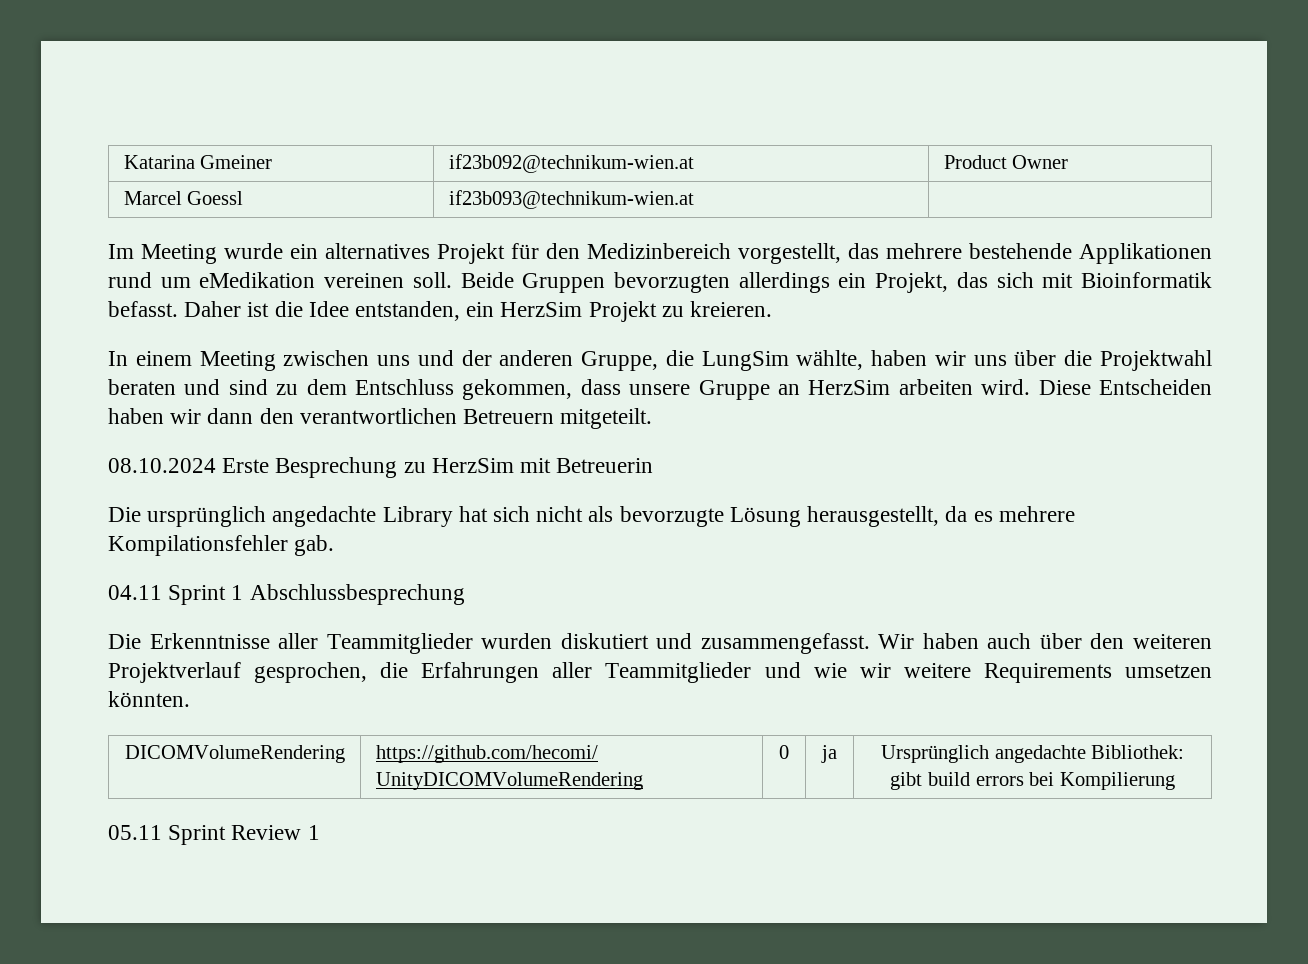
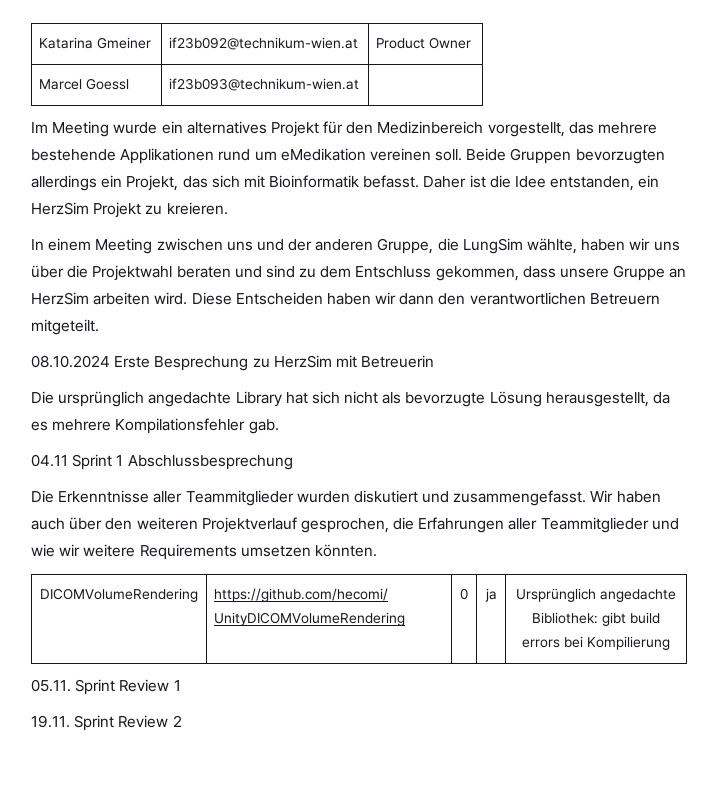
- 05.11 Sprint Review 1
+ 05.11. Sprint Review 1
+ 19.11. Sprint Review 2

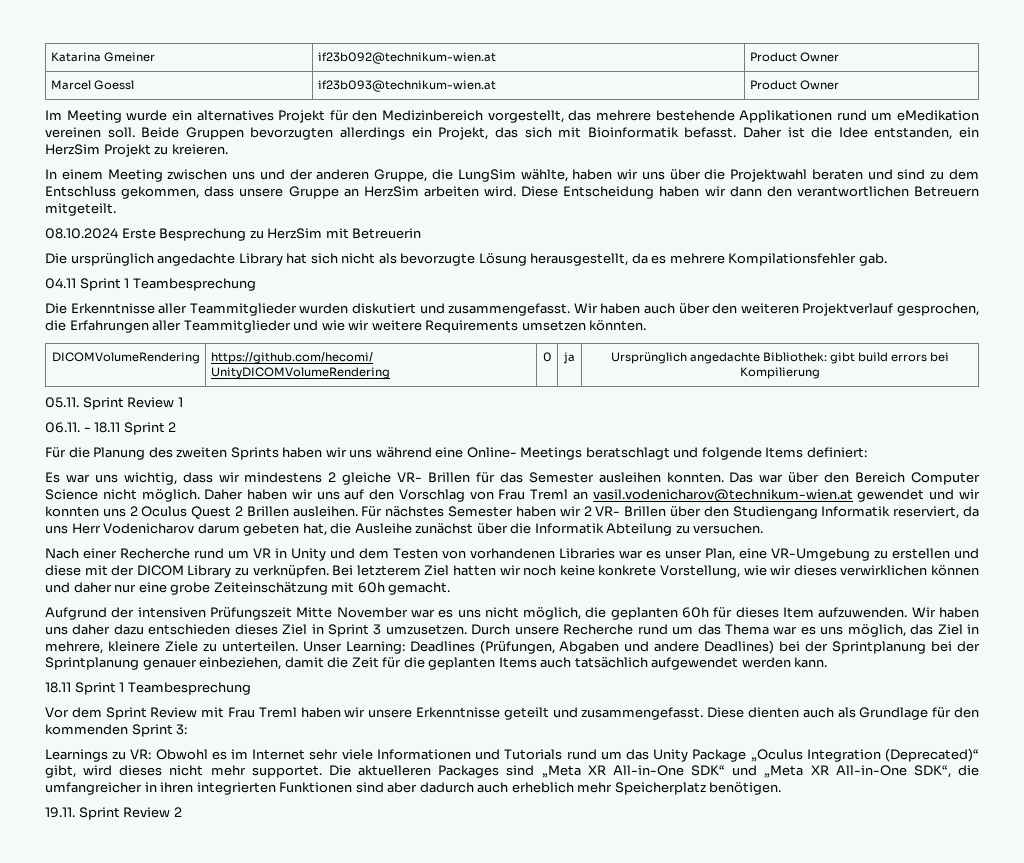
- Marcel Goessl | if23b093@technikum-wien.at |
+ Marcel Goessl | if23b093@technikum-wien.at | Product Owner
- Diese Entscheiden haben wir dann den verantwortlichen Betreuern mitgeteilt.
+ Diese Entscheidung haben wir dann den verantwortlichen Betreuern mitgeteilt.
- 04.11 Sprint 1 Abschlussbesprechung
+ 04.11 Sprint 1 Teambesprechung
+ 06.11. - 18.11 Sprint 2
+ Für die Planung des zweiten Sprints haben wir uns während eine Online- Meetings beratschlagt und folgende Items definiert:
+ Es war uns wichtig, dass wir mindestens 2 gleiche VR- Brillen für das Semester ausleihen konnten. Das war über den Bereich Computer Science nicht möglich. Daher haben wir uns auf den Vorschlag von Frau Treml an vasil.vodenicharov@technikum-wien.at gewendet und wir konnten uns 2 Oculus Quest 2 Brillen ausleihen. Für nächstes Semester haben wir 2 VR- Brillen über den Studiengang Informatik reserviert, da uns Herr Vodenicharov darum gebeten hat, die Ausleihe zunächst über die Informatik Abteilung zu versuchen.
+ Nach einer Recherche rund um VR in Unity und dem Testen von vorhandenen Libraries war es unser Plan, eine VR-Umgebung zu erstellen und diese mit der DICOM Library zu verknüpfen. Bei letzterem Ziel hatten wir noch keine konkrete Vorstellung, wie wir dieses verwirklichen können und daher nur eine grobe Zeiteinschätzung mit 60h gemacht.
+ Aufgrund der intensiven Prüfungszeit Mitte November war es uns nicht möglich, die geplanten 60h für dieses Item aufzuwenden. Wir haben uns daher dazu entschieden dieses Ziel in Sprint 3 umzusetzen. Durch unsere Recherche rund um das Thema war es uns möglich, das Ziel in mehrere, kleinere Ziele zu unterteilen. Unser Learning: Deadlines (Prüfungen, Abgaben und andere Deadlines) bei der Sprintplanung bei der Sprintplanung genauer einbeziehen, damit die Zeit für die geplanten Items auch tatsächlich aufgewendet werden kann.
+ 18.11 Sprint 1 Teambesprechung
+ Vor dem Sprint Review mit Frau Treml haben wir unsere Erkenntnisse geteilt und zusammengefasst. Diese dienten auch als Grundlage für den kommenden Sprint 3:
+ Learnings zu VR: Obwohl es im Internet sehr viele Informationen und Tutorials rund um das Unity Package „Oculus Integration (Deprecated)“ gibt, wird dieses nicht mehr supportet. Die aktuelleren Packages sind „Meta XR All-in-One SDK“ und „Meta XR All-in-One SDK“, die umfangreicher in ihren integrierten Funktionen sind aber dadurch auch erheblich mehr Speicherplatz benötigen.

